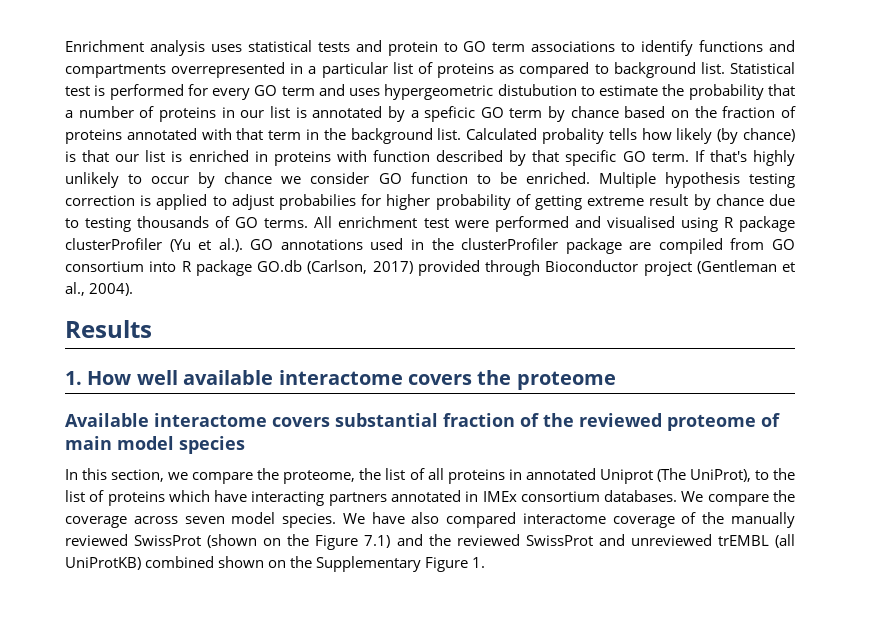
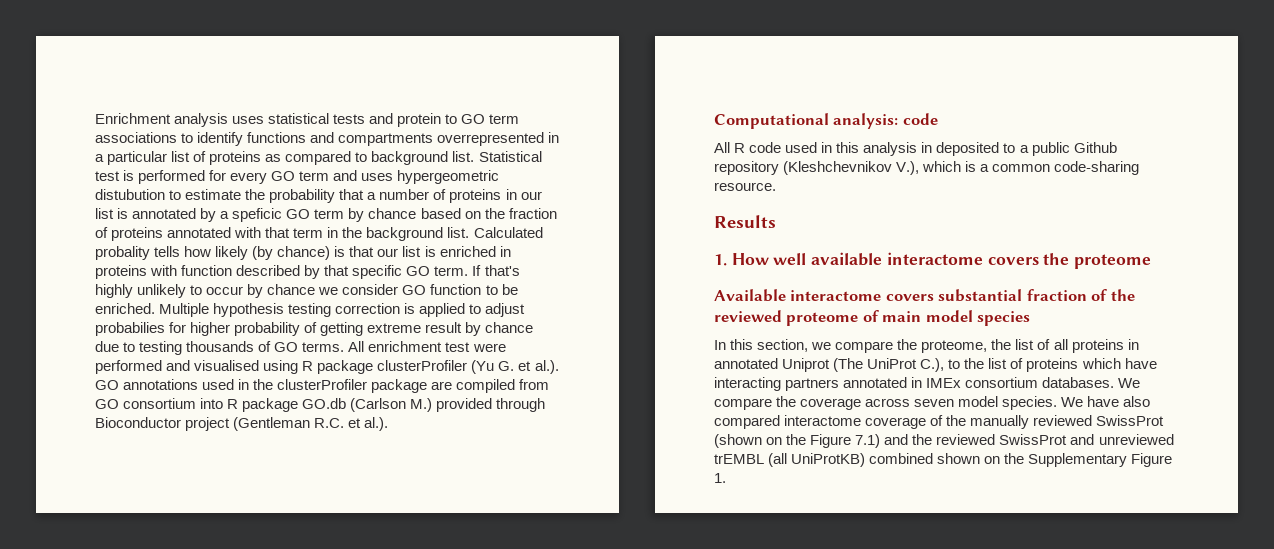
- All enrichment test were performed and visualised using R package clusterProfiler (Yu et al.). GO annotations used in the clusterProfiler package are compiled from GO consortium into R package GO.db (Carlson, 2017) provided through Bioconductor project (Gentleman et al., 2004).
+ All enrichment test were performed and visualised using R package clusterProfiler (Yu G. et al.). GO annotations used in the clusterProfiler package are compiled from GO consortium into R package GO.db (Carlson M.) provided through Bioconductor project (Gentleman R.C. et al.).
+ Computational analysis: code
+ All R code used in this analysis in deposited to a public Github repository (Kleshchevnikov V.), which is a common code-sharing resource.
- In this section, we compare the proteome, the list of all proteins in annotated Uniprot (The UniProt), to the list of proteins which have interacting partners annotated in IMEx consortium databases.
+ In this section, we compare the proteome, the list of all proteins in annotated Uniprot (The UniProt C.), to the list of proteins which have interacting partners annotated in IMEx consortium databases.

